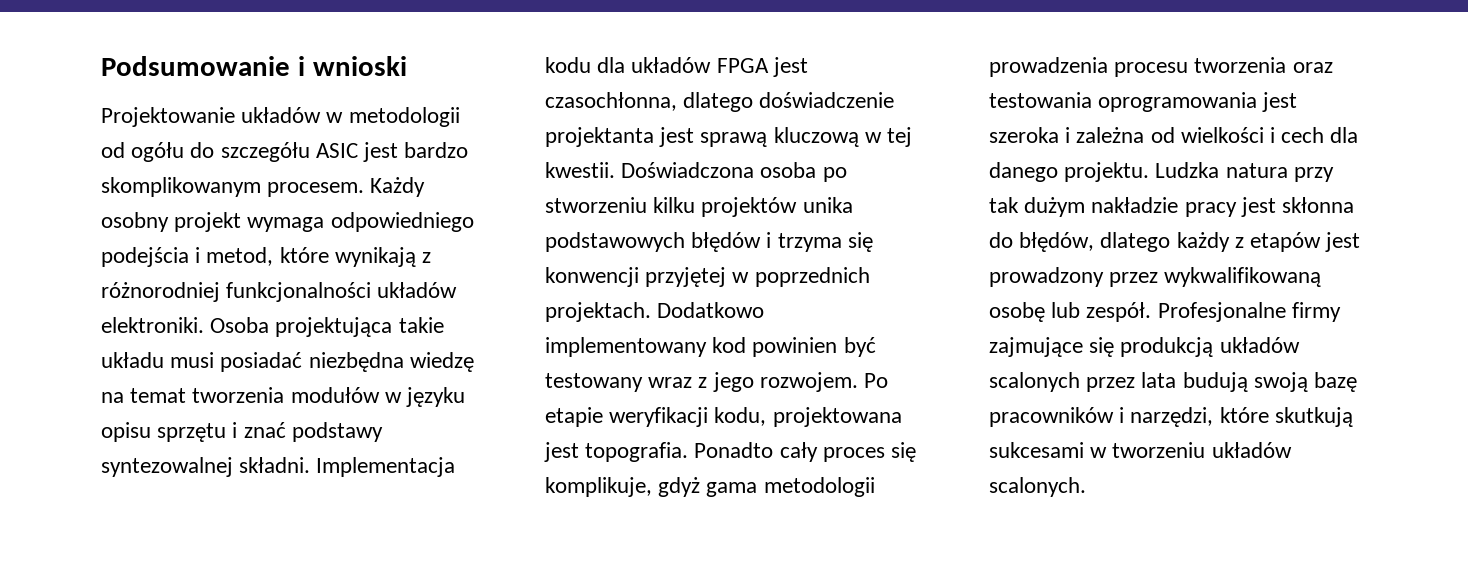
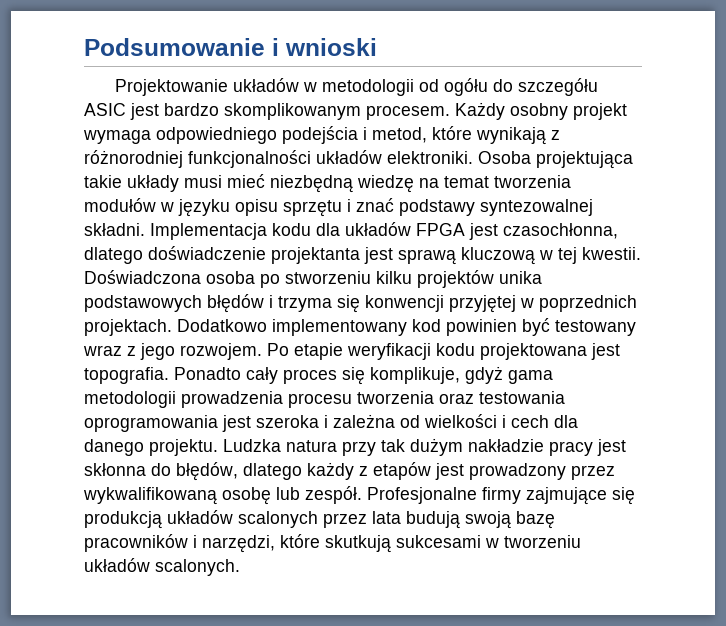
- Osoba projektująca takie układu musi posiadać niezbędna wiedzę na temat tworzenia modułów w języku opisu sprzętu i znać podstawy syntezowalnej składni.
+ Osoba projektująca takie układy musi mieć niezbędną wiedzę na temat tworzenia modułów w języku opisu sprzętu i znać podstawy syntezowalnej składni.
- Po etapie weryfikacji kodu, projektowana jest topografia.
+ Po etapie weryfikacji kodu projektowana jest topografia.

